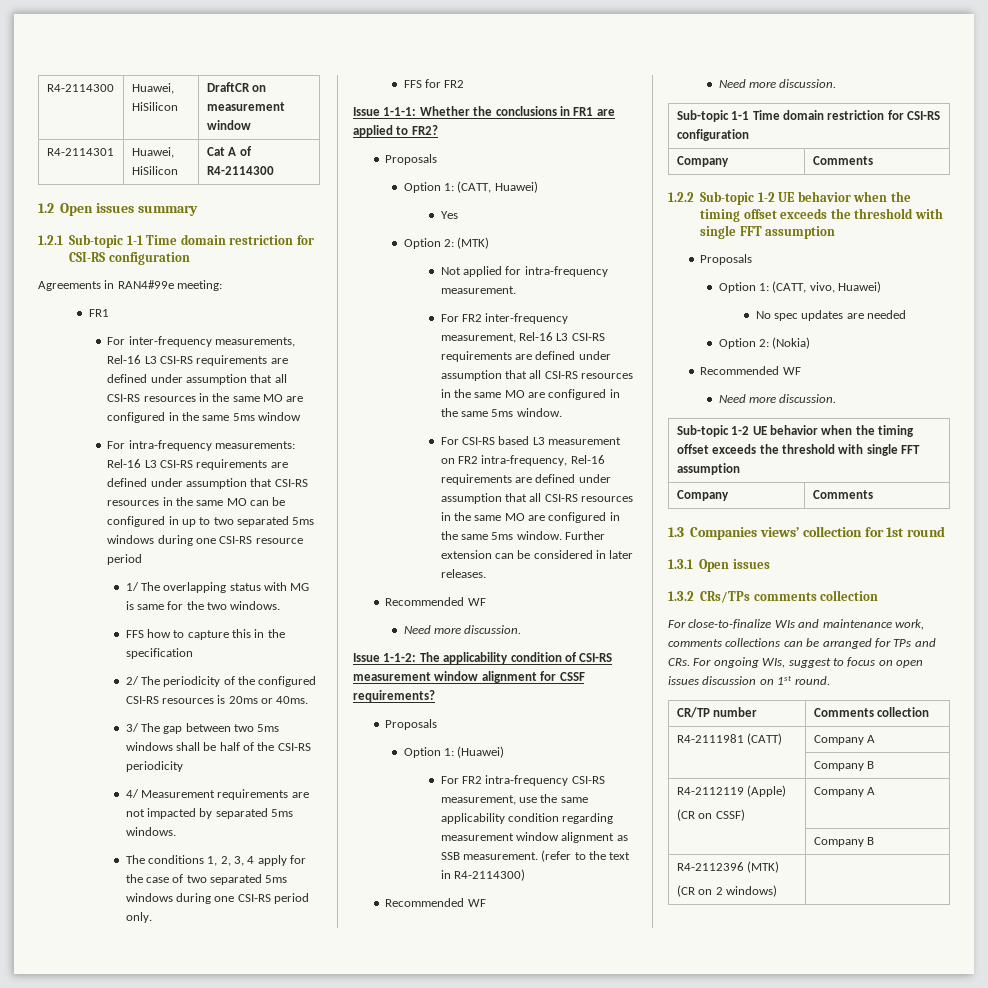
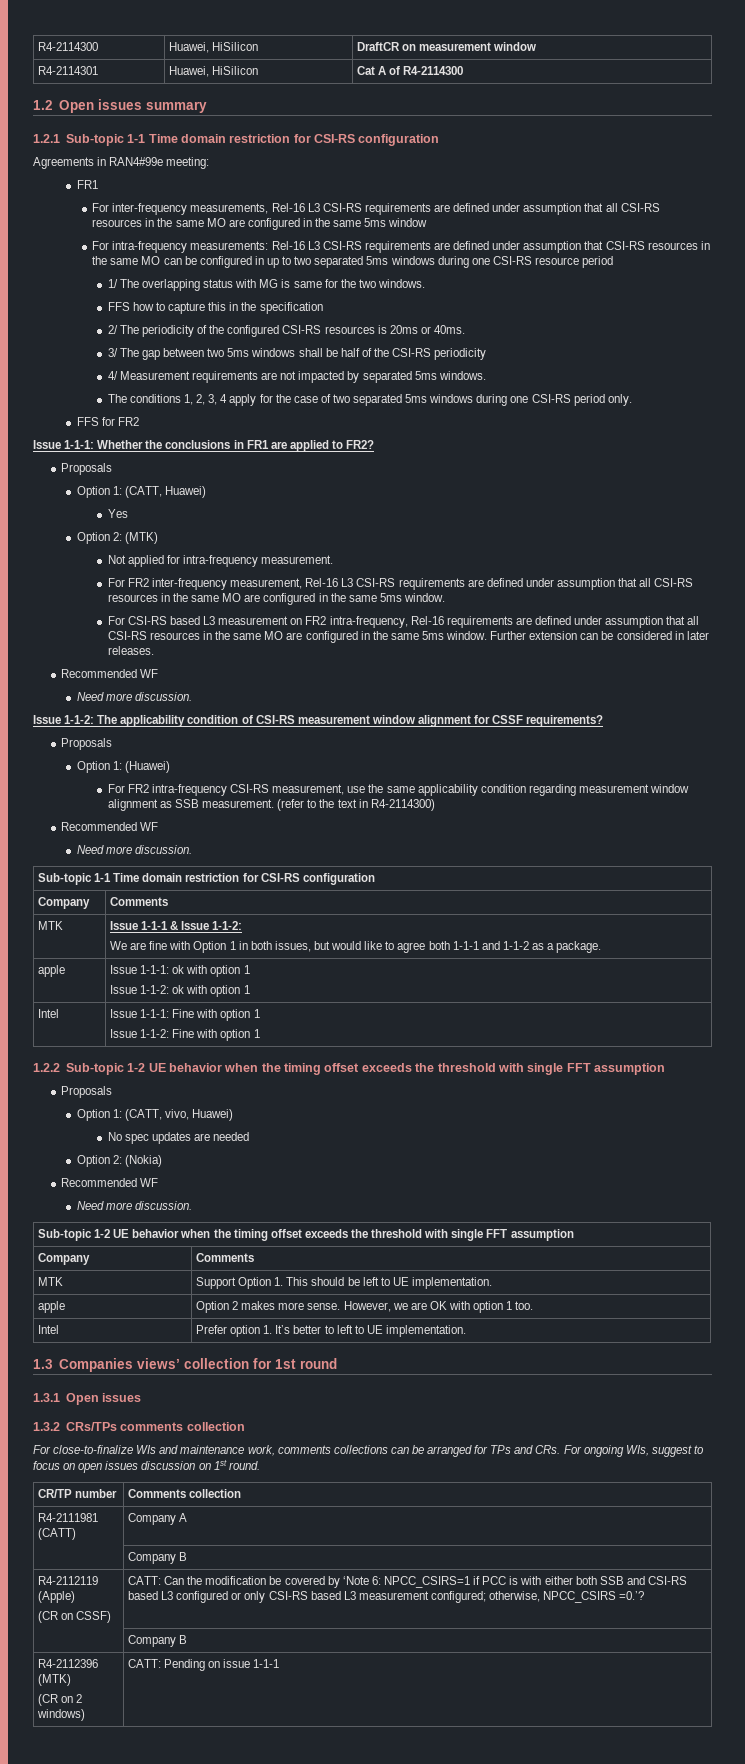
+ MTK | Issue 1-1-1 & Issue 1-1-2:
+ We are fine with Option 1 in both issues, but would like to agree both 1-1-1 and 1-1-2 as a package.
+ apple | Issue 1-1-1: ok with option 1
+ Issue 1-1-2: ok with option 1
+ Intel | Issue 1-1-1: Fine with option 1
+ Issue 1-1-2: Fine with option 1
+ MTK | Support Option 1. This should be left to UE implementation.
+ apple | Option 2 makes more sense. However, we are OK with option 1 too.
+ Intel | Prefer option 1. It’s better to left to UE implementation.
  R4-2112119 (Apple)
- (CR on CSSF) | Company A
+ (CR on CSSF) | CATT: Can the modification be covered by ‘Note 6: NPCC_CSIRS=1 if PCC is with either both SSB and CSI-RS based L3 configured or only CSI-RS based L3 measurement configured; otherwise, NPCC_CSIRS =0.’?
  R4-2112396 (MTK)
- (CR on 2 windows) |
+ (CR on 2 windows) | CATT: Pending on issue 1-1-1

